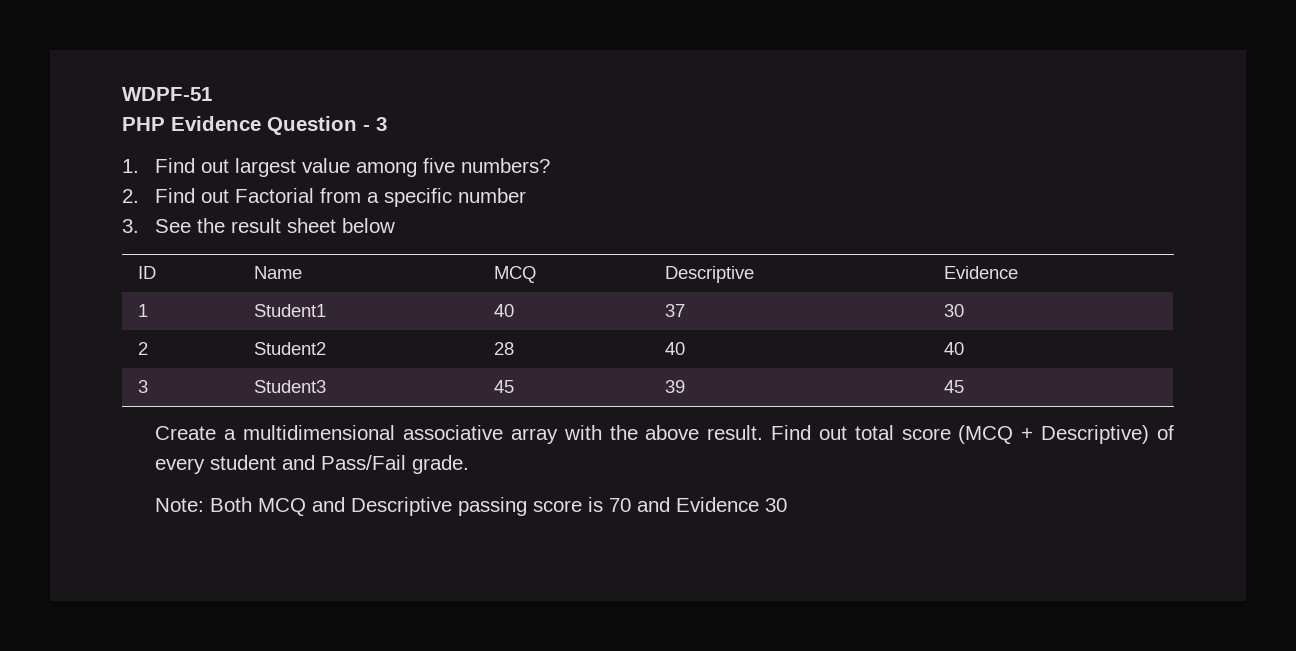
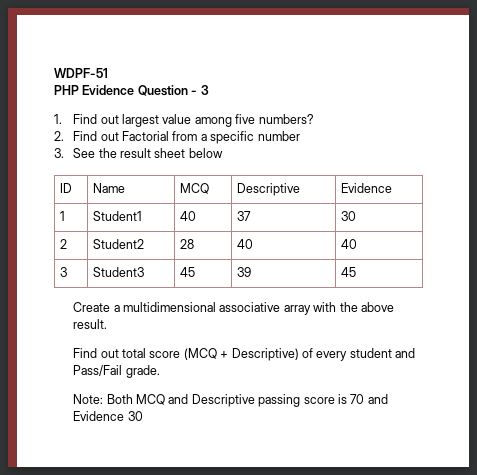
- Create a multidimensional associative array with the above result. Find out total score (MCQ + Descriptive) of every student and Pass/Fail grade.
+ Create a multidimensional associative array with the above result.
+ Find out total score (MCQ + Descriptive) of every student and Pass/Fail grade.

